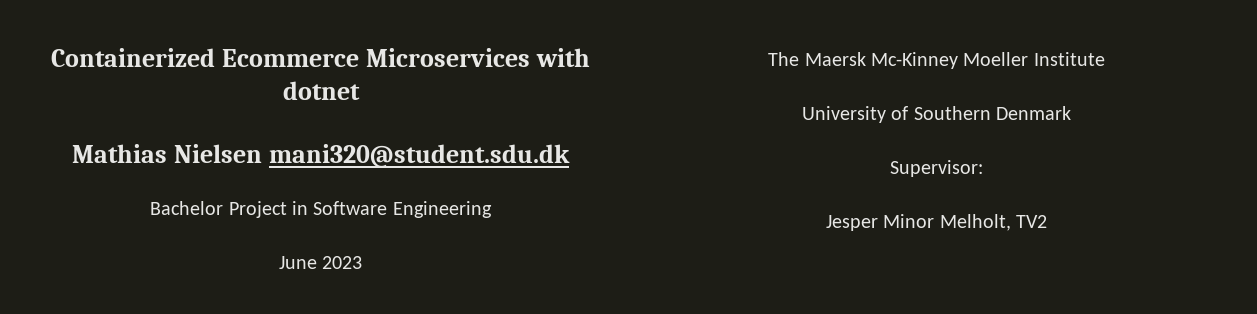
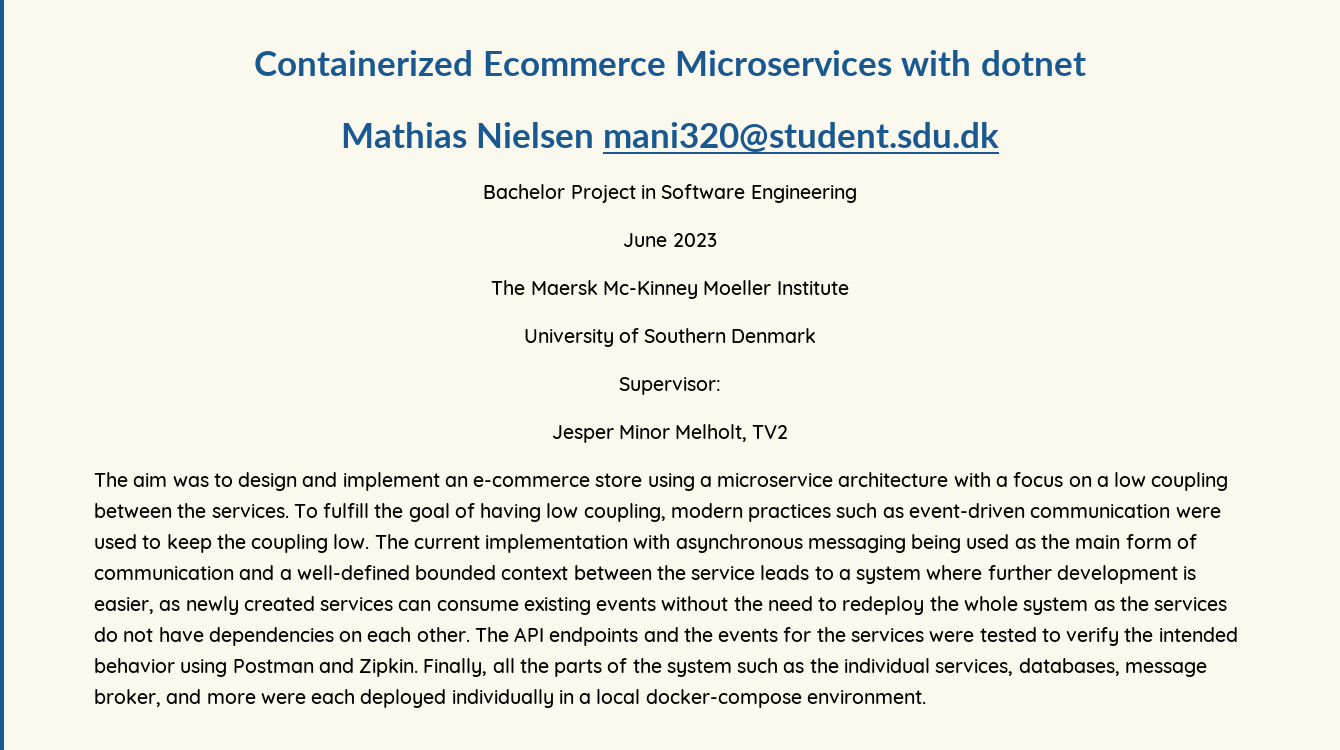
+ The aim was to design and implement an e-commerce store using a microservice architecture with a focus on a low coupling between the services. To fulfill the goal of having low coupling, modern practices such as event-driven communication were used to keep the coupling low. The current implementation with asynchronous messaging being used as the main form of communication and a well-defined bounded context between the service leads to a system where further development is easier, as newly created services can consume existing events without the need to redeploy the whole system as the services do not have dependencies on each other. The API endpoints and the events for the services were tested to verify the intended behavior using Postman and Zipkin. Finally, all the parts of the system such as the individual services, databases, message broker, and more were each deployed individually in a local docker-compose environment.

